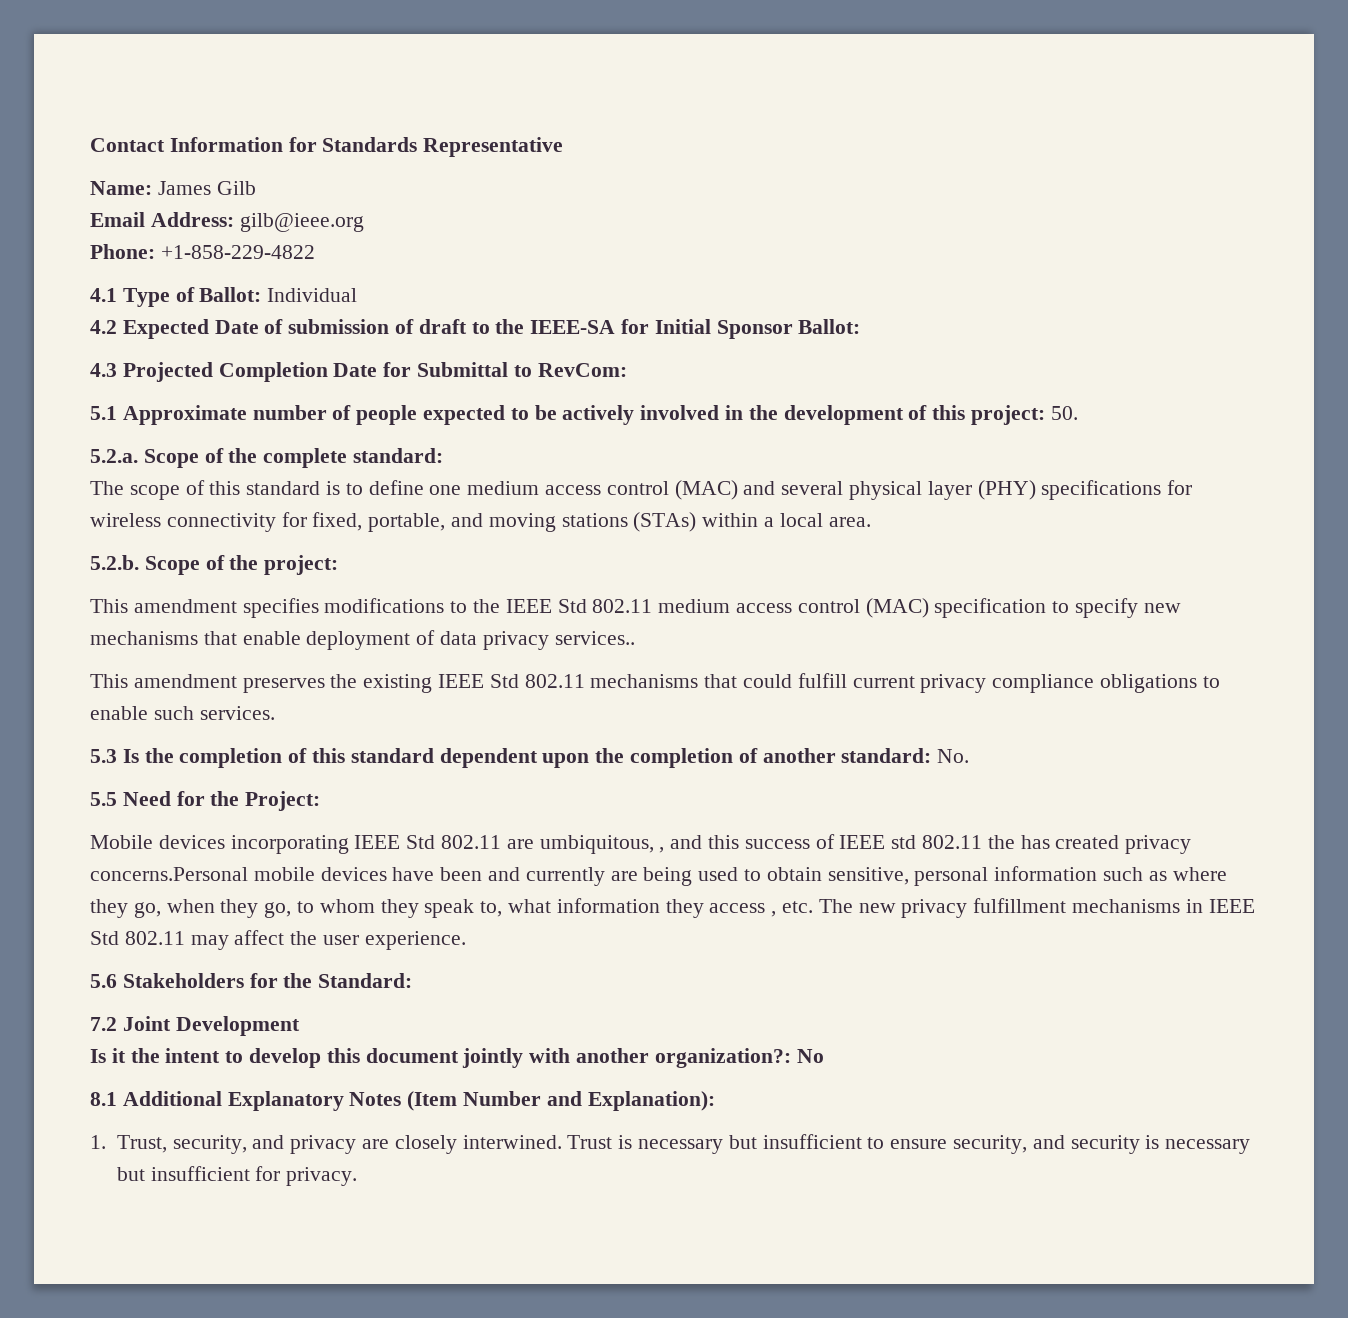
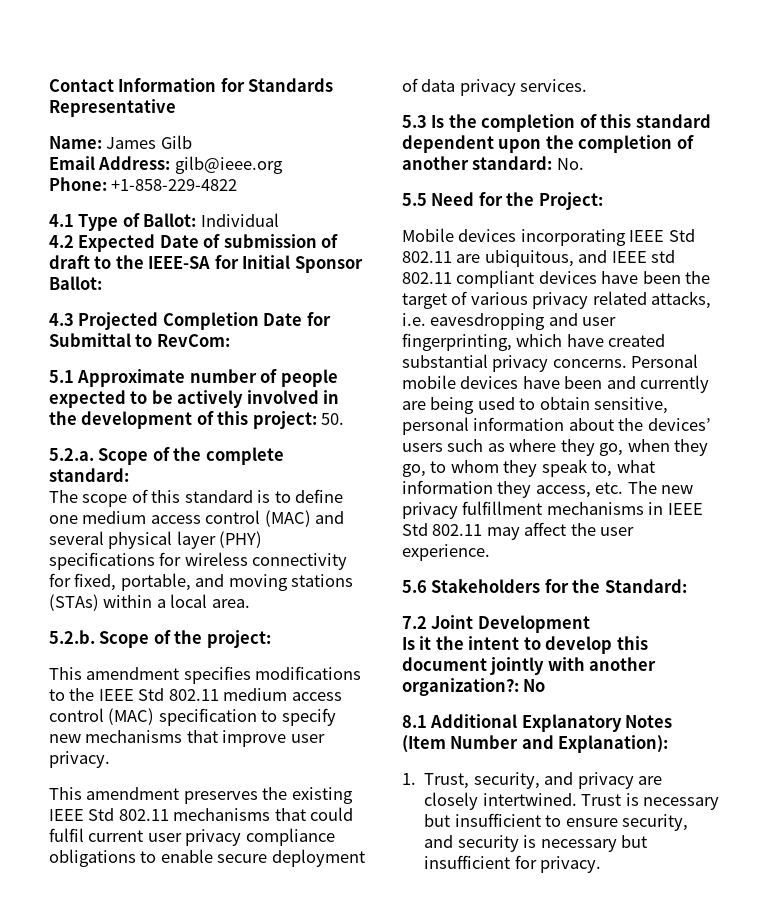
- This amendment specifies modifications to the IEEE Std 802.11 medium access control (MAC) specification to specify new mechanisms that enable deployment of data privacy services..
+ This amendment specifies modifications to the IEEE Std 802.11 medium access control (MAC) specification to specify new mechanisms that improve user privacy.
- This amendment preserves the existing IEEE Std 802.11 mechanisms that could fulfill current privacy compliance obligations to enable such services.
+ This amendment preserves the existing IEEE Std 802.11 mechanisms that could fulfil current user privacy compliance obligations to enable secure deployment of data privacy services.
- Mobile devices incorporating IEEE Std 802.11 are umbiquitous, , and this success of IEEE std 802.11 the has created privacy concerns.Personal mobile devices have been and currently are being used to obtain sensitive, personal information such as where they go, when they go, to whom they speak to, what information they access , etc. The new privacy fulfillment mechanisms in IEEE Std 802.11 may affect the user experience.
+ Mobile devices incorporating IEEE Std 802.11 are ubiquitous, and IEEE std 802.11 compliant devices have been the target of various privacy related attacks, i.e. eavesdropping and user fingerprinting, which have created substantial privacy concerns. Personal mobile devices have been and currently are being used to obtain sensitive, personal information about the devices’ users such as where they go, when they go, to whom they speak to, what information they access, etc. The new privacy fulfillment mechanisms in IEEE Std 802.11 may affect the user experience.
- 1. Trust, security, and privacy are closely interwined.
+ 1. Trust, security, and privacy are closely intertwined.

